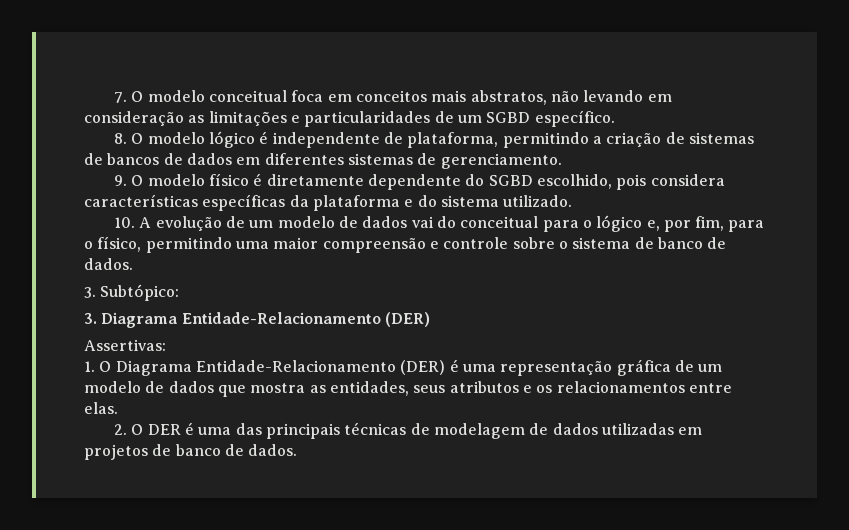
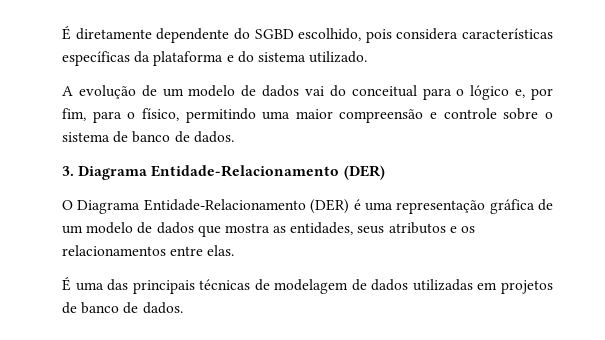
- 7. O modelo conceitual foca em conceitos mais abstratos, não levando em consideração as limitações e particularidades de um SGBD específico.
- 8. O modelo lógico é independente de plataforma, permitindo a criação de sistemas de bancos de dados em diferentes sistemas de gerenciamento.
- 9. O modelo físico é diretamente dependente do SGBD escolhido, pois considera características específicas da plataforma e do sistema utilizado.
+ É diretamente dependente do SGBD escolhido, pois considera características específicas da plataforma e do sistema utilizado.
- 10. A evolução de um modelo de dados vai do conceitual para o lógico e, por fim, para o físico, permitindo uma maior compreensão e controle sobre o sistema de banco de dados.
+ A evolução de um modelo de dados vai do conceitual para o lógico e, por fim, para o físico, permitindo uma maior compreensão e controle sobre o sistema de banco de dados.
- 3. Subtópico:
- Assertivas:
- 1. O Diagrama Entidade-Relacionamento (DER) é uma representação gráfica de um modelo de dados que mostra as entidades, seus atributos e os relacionamentos entre elas.
+ O Diagrama Entidade-Relacionamento (DER) é uma representação gráfica de um modelo de dados que mostra as entidades, seus atributos e os relacionamentos entre elas.
- 2. O DER é uma das principais técnicas de modelagem de dados utilizadas em projetos de banco de dados.
+ É uma das principais técnicas de modelagem de dados utilizadas em projetos de banco de dados.

